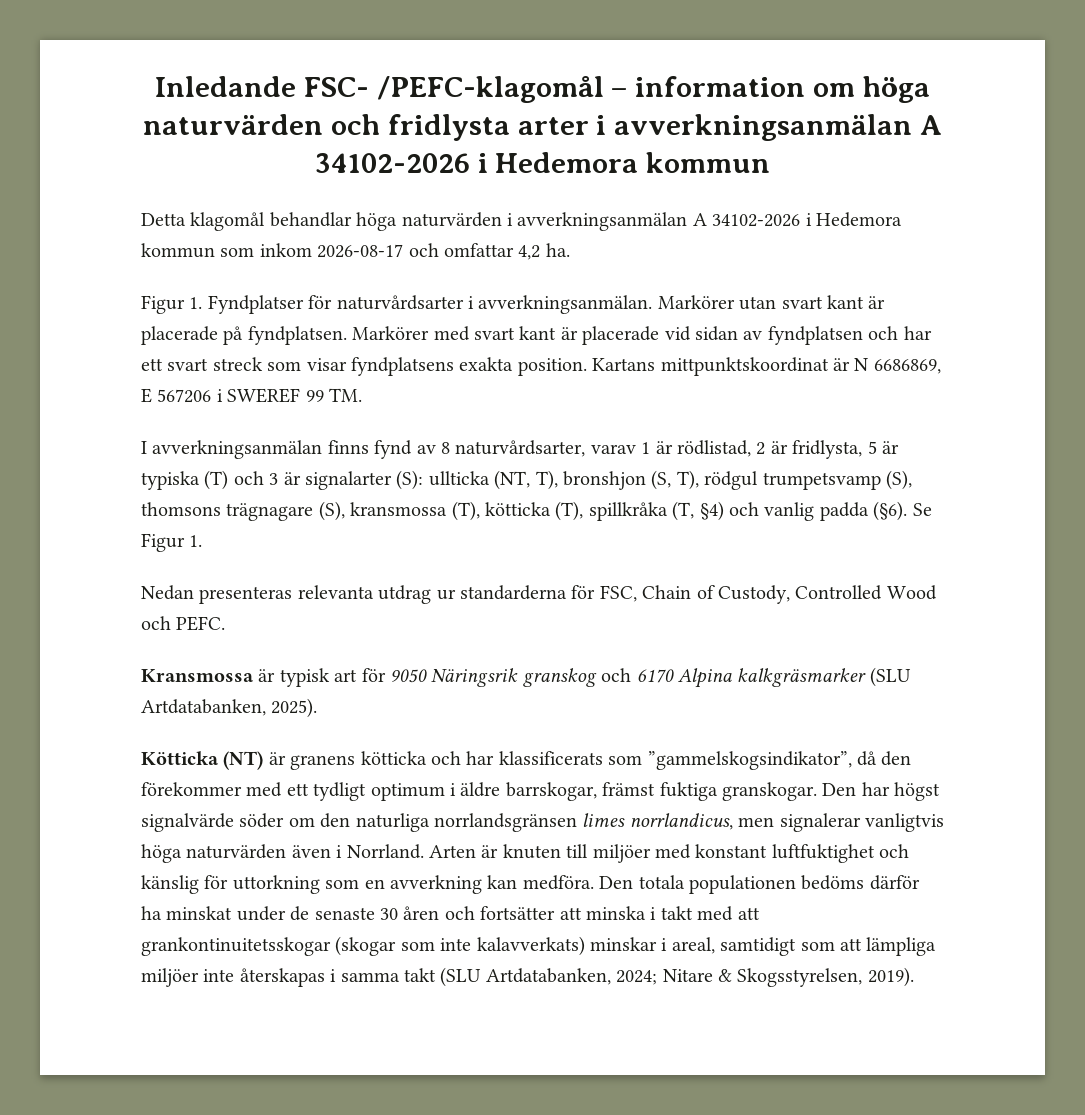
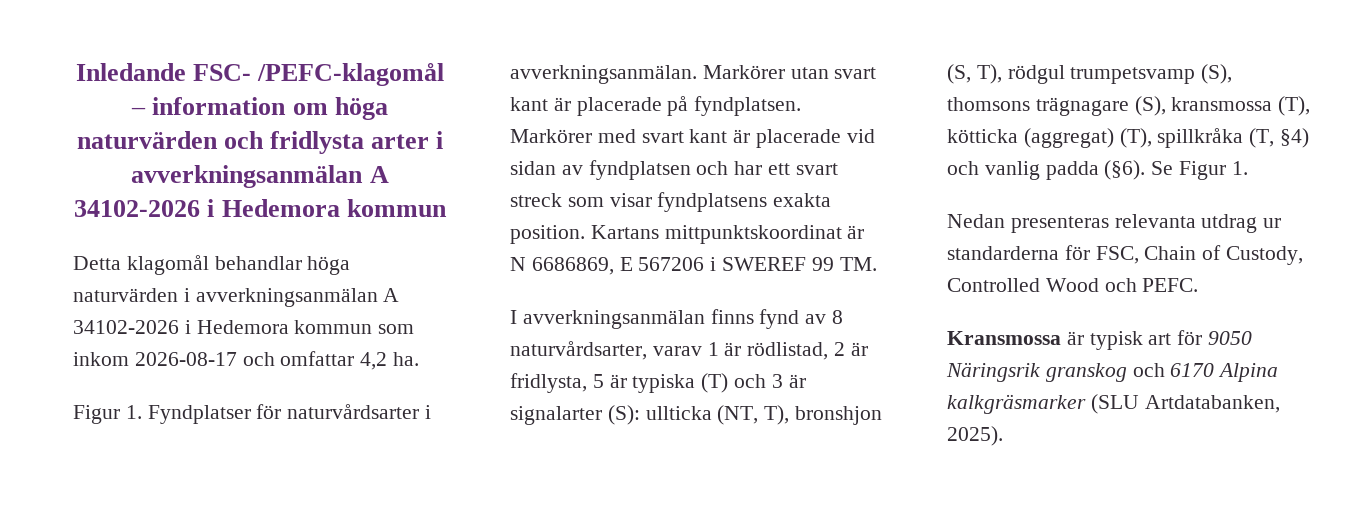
- I avverkningsanmälan finns fynd av 8 naturvårdsarter, varav 1 är rödlistad, 2 är fridlysta, 5 är typiska (T) och 3 är signalarter (S): ullticka (NT, T), bronshjon (S, T), rödgul trumpetsvamp (S), thomsons trägnagare (S), kransmossa (T), kötticka (T), spillkråka (T, §4) och vanlig padda (§6).
+ I avverkningsanmälan finns fynd av 8 naturvårdsarter, varav 1 är rödlistad, 2 är fridlysta, 5 är typiska (T) och 3 är signalarter (S): ullticka (NT, T), bronshjon (S, T), rödgul trumpetsvamp (S), thomsons trägnagare (S), kransmossa (T), kötticka (aggregat) (T), spillkråka (T, §4) och vanlig padda (§6).
- Kötticka (NT) är granens kötticka och har klassificerats som ”gammelskogsindikator”, då den förekommer med ett tydligt optimum i äldre barrskogar, främst fuktiga granskogar. Den har högst signalvärde söder om den naturliga norrlandsgränsen limes norrlandicus, men signalerar vanligtvis höga naturvärden även i Norrland. Arten är knuten till miljöer med konstant luftfuktighet och känslig för uttorkning som en avverkning kan medföra. Den totala populationen bedöms därför ha minskat under de senaste 30 åren och fortsätter att minska i takt med att grankontinuitetsskogar (skogar som inte kalavverkats) minskar i areal, samtidigt som att lämpliga miljöer inte återskapas i samma takt (SLU Artdatabanken, 2024; Nitare & Skogsstyrelsen, 2019).

